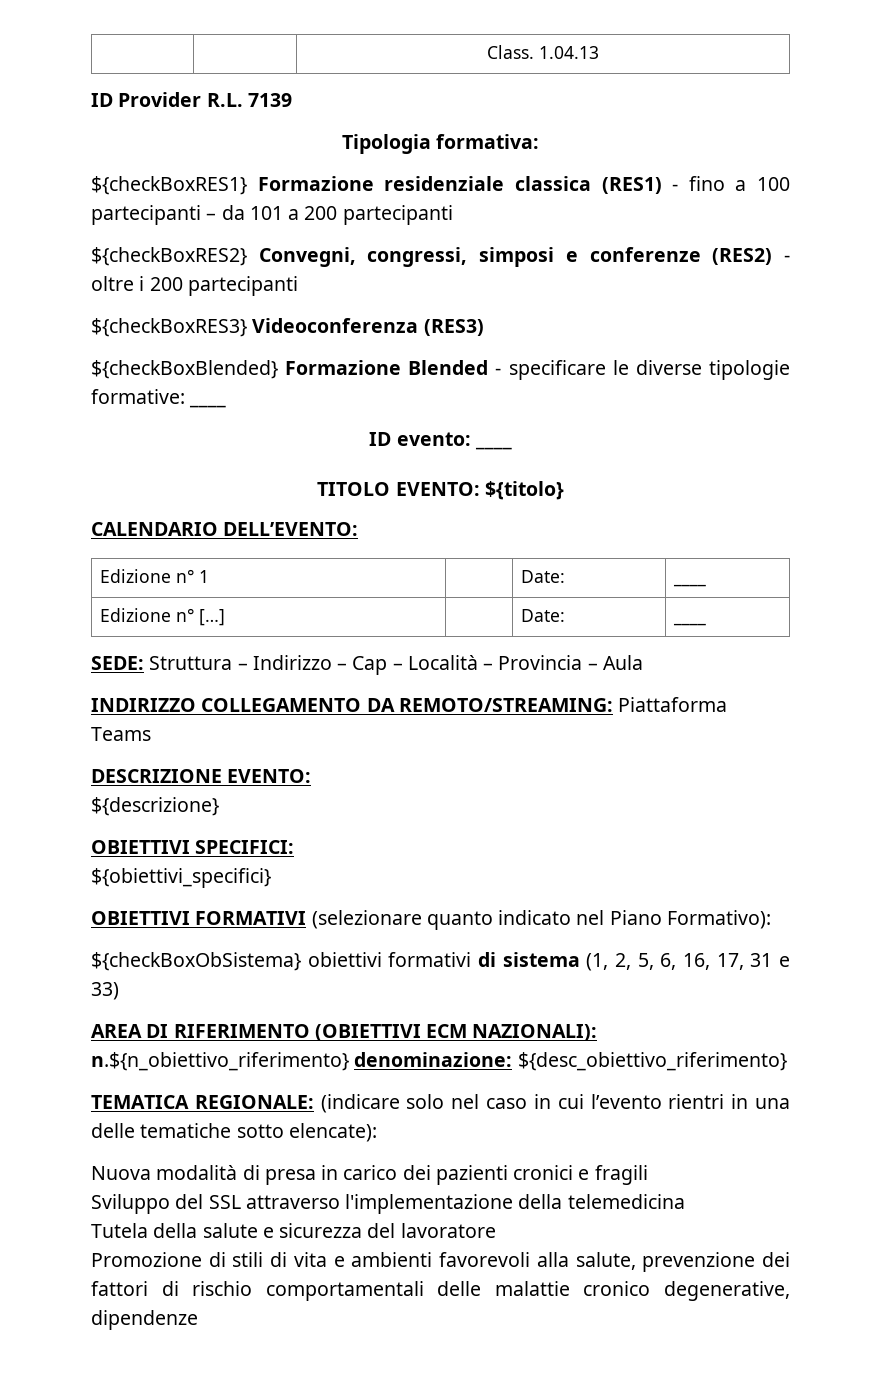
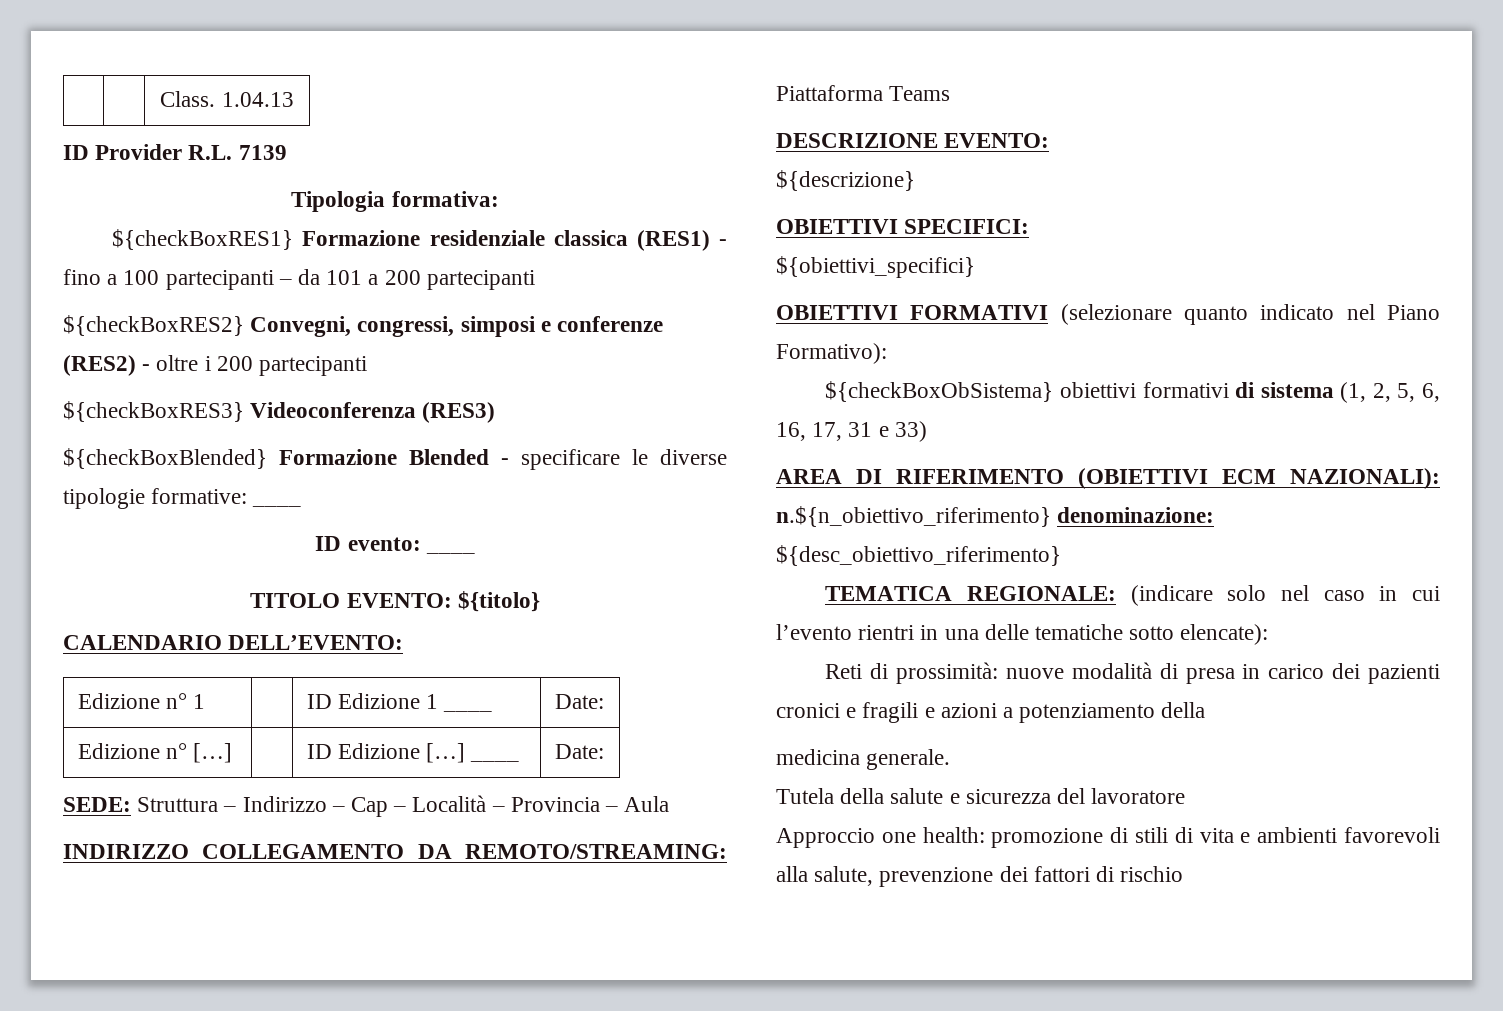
- Edizione n° 1 | | Date: | ____
+ Edizione n° 1 | | ID Edizione 1 ____ | Date:
- Edizione n° […] | | Date: | ____
+ Edizione n° […] | | ID Edizione […] ____ | Date:
- Nuova modalità di presa in carico dei pazienti cronici e fragili
- Sviluppo del SSL attraverso l'implementazione della telemedicina
+ Reti di prossimità: nuove modalità di presa in carico dei pazienti cronici e fragili e azioni a potenziamento della
+ medicina generale.
- Promozione di stili di vita e ambienti favorevoli alla salute, prevenzione dei fattori di rischio comportamentali delle malattie cronico degenerative, dipendenze
+ Approccio one health: promozione di stili di vita e ambienti favorevoli alla salute, prevenzione dei fattori di rischio

